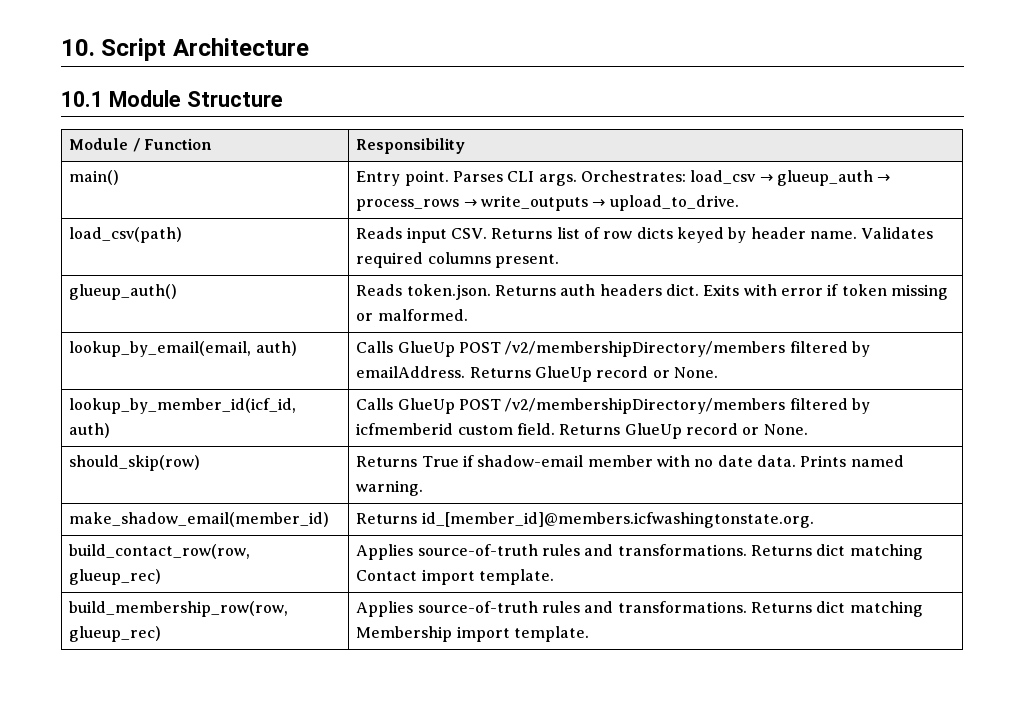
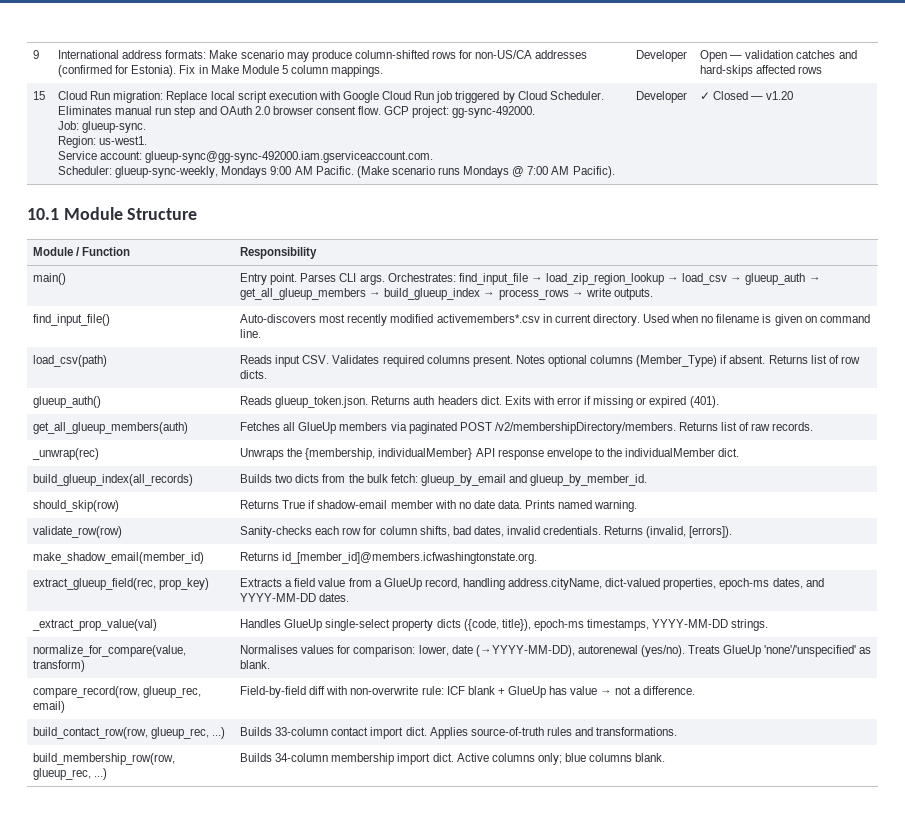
- 10. Script Architecture
+ 9 | International address formats: Make scenario may produce column-shifted rows for non-US/CA addresses (confirmed for Estonia). Fix in Make Module 5 column mappings. | Developer | Open — validation catches and hard-skips affected rows
+ 15 | Cloud Run migration: Replace local script execution with Google Cloud Run job triggered by Cloud Scheduler. Eliminates manual run step and OAuth 2.0 browser consent flow. GCP project: gg-sync-492000.
+ Job: glueup-sync.
+ Region: us-west1.
+ Service account: glueup-sync@gg-sync-492000.iam.gserviceaccount.com.
+ Scheduler: glueup-sync-weekly, Mondays 9:00 AM Pacific. (Make scenario runs Mondays @ 7:00 AM Pacific). | Developer | ✓ Closed — v1.20
- main() | Entry point. Parses CLI args. Orchestrates: load_csv → glueup_auth → process_rows → write_outputs → upload_to_drive.
- load_csv(path) | Reads input CSV. Returns list of row dicts keyed by header name. Validates required columns present.
+ main() | Entry point. Parses CLI args. Orchestrates: find_input_file → load_zip_region_lookup → load_csv → glueup_auth → get_all_glueup_members → build_glueup_index → process_rows → write outputs.
+ find_input_file() | Auto-discovers most recently modified activemembers*.csv in current directory. Used when no filename is given on command line.
+ load_csv(path) | Reads input CSV. Validates required columns present. Notes optional columns (Member_Type) if absent. Returns list of row dicts.
- glueup_auth() | Reads token.json. Returns auth headers dict. Exits with error if token missing or malformed.
- lookup_by_email(email, auth) | Calls GlueUp POST /v2/membershipDirectory/members filtered by emailAddress. Returns GlueUp record or None.
- lookup_by_member_id(icf_id, auth) | Calls GlueUp POST /v2/membershipDirectory/members filtered by icfmemberid custom field. Returns GlueUp record or None.
+ glueup_auth() | Reads glueup_token.json. Returns auth headers dict. Exits with error if missing or expired (401).
+ get_all_glueup_members(auth) | Fetches all GlueUp members via paginated POST /v2/membershipDirectory/members. Returns list of raw records.
+ _unwrap(rec) | Unwraps the {membership, individualMember} API response envelope to the individualMember dict.
+ build_glueup_index(all_records) | Builds two dicts from the bulk fetch: glueup_by_email and glueup_by_member_id.
+ validate_row(row) | Sanity-checks each row for column shifts, bad dates, invalid credentials. Returns (invalid, [errors]).
  make_shadow_email(member_id) | Returns id_[member_id]@members.icfwashingtonstate.org.
- build_contact_row(row, glueup_rec) | Applies source-of-truth rules and transformations. Returns dict matching Contact import template.
- build_membership_row(row, glueup_rec) | Applies source-of-truth rules and transformations. Returns dict matching Membership import template.
+ extract_glueup_field(rec, prop_key) | Extracts a field value from a GlueUp record, handling address.cityName, dict-valued properties, epoch-ms dates, and YYYY-MM-DD dates.
+ _extract_prop_value(val) | Handles GlueUp single-select property dicts ({code, title}), epoch-ms timestamps, YYYY-MM-DD strings.
+ normalize_for_compare(value, transform) | Normalises values for comparison: lower, date (→YYYY-MM-DD), autorenewal (yes/no). Treats GlueUp 'none'/'unspecified' as blank.
+ compare_record(row, glueup_rec, email) | Field-by-field diff with non-overwrite rule: ICF blank + GlueUp has value → not a difference.
+ build_contact_row(row, glueup_rec, ...) | Builds 33-column contact import dict. Applies source-of-truth rules and transformations.
+ build_membership_row(row, glueup_rec, ...) | Builds 34-column membership import dict. Active columns only; blue columns blank.

